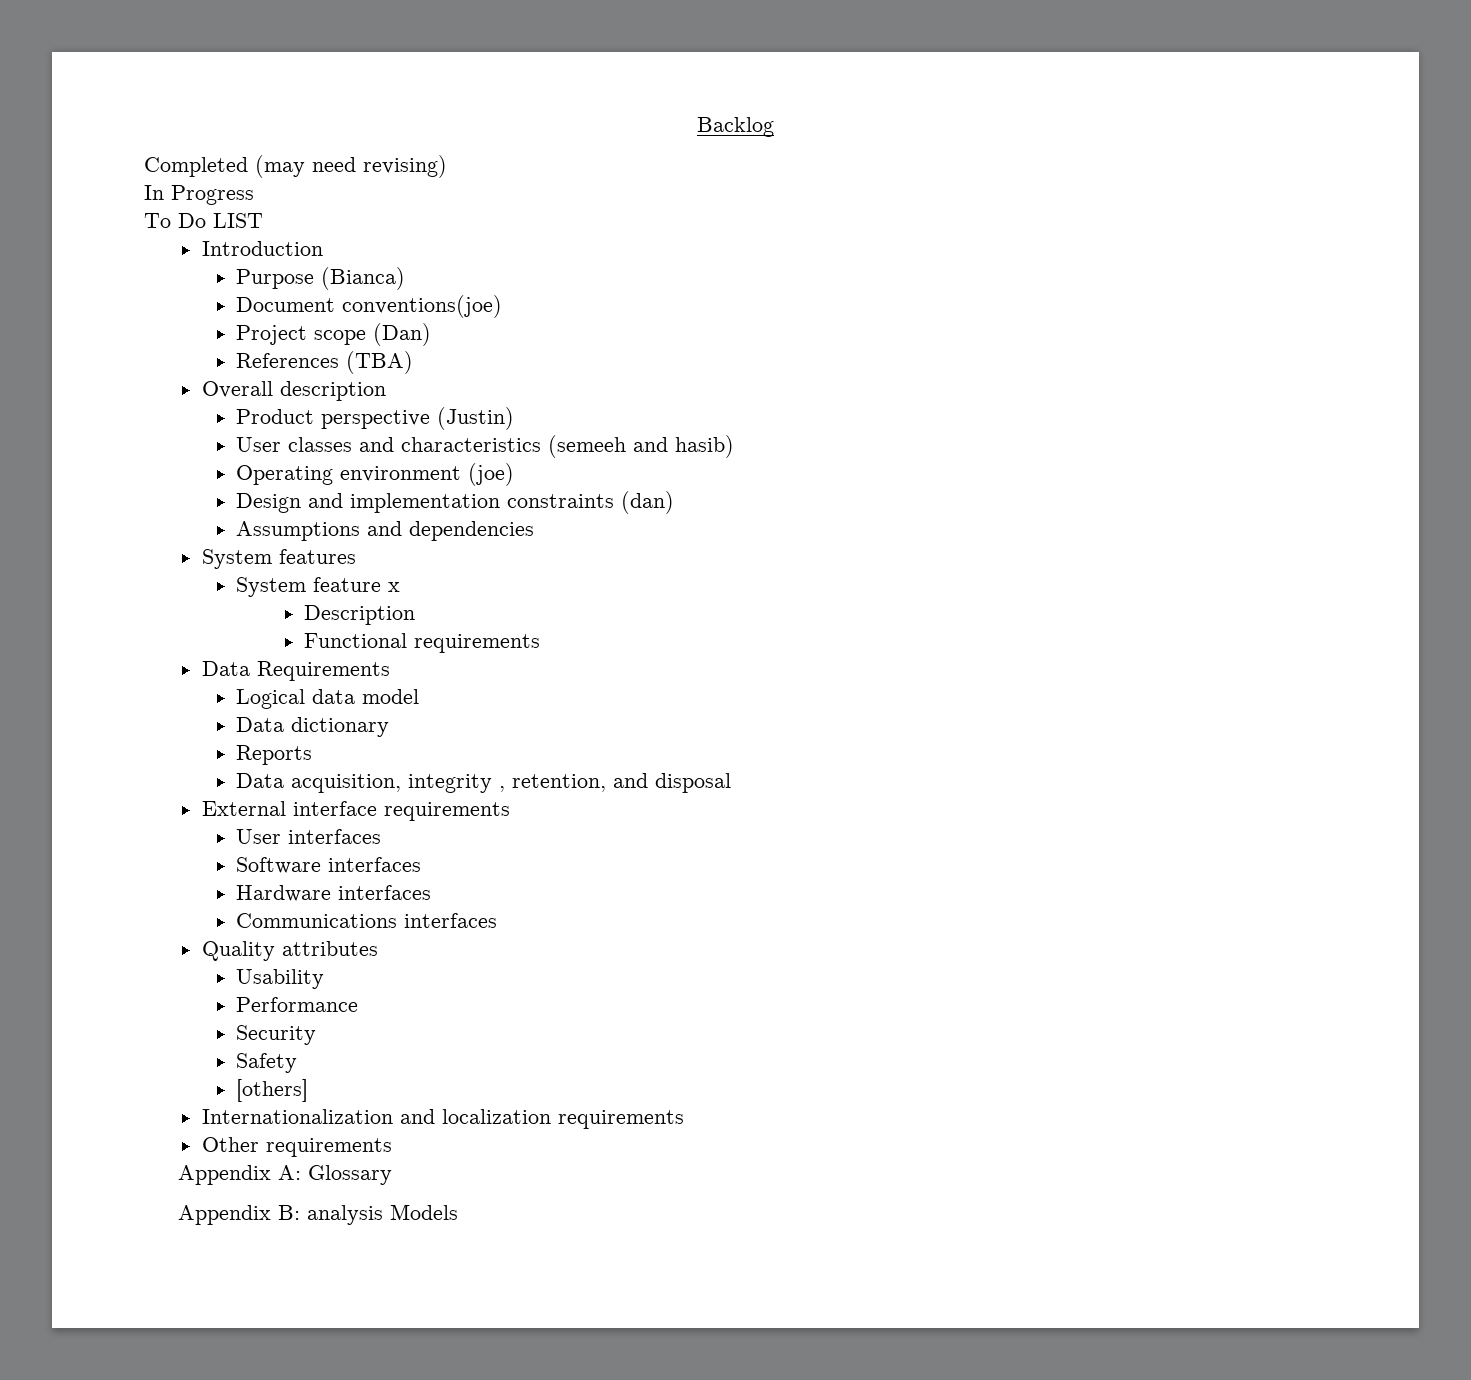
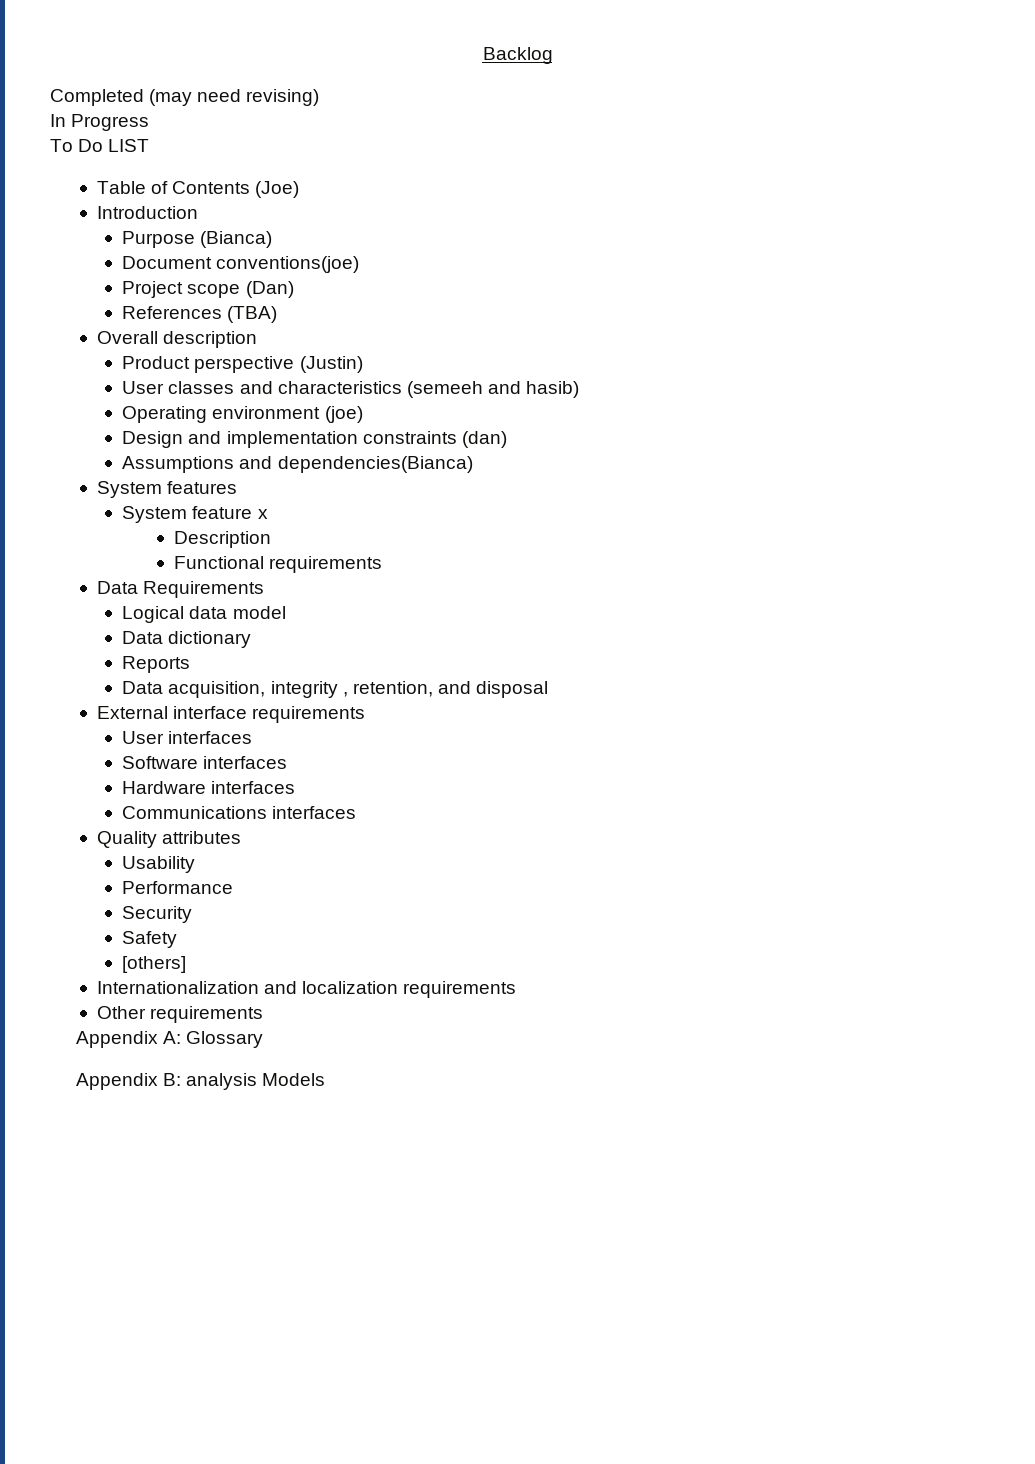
+ Table of Contents (Joe)
- Assumptions and dependencies
+ Assumptions and dependencies(Bianca)

